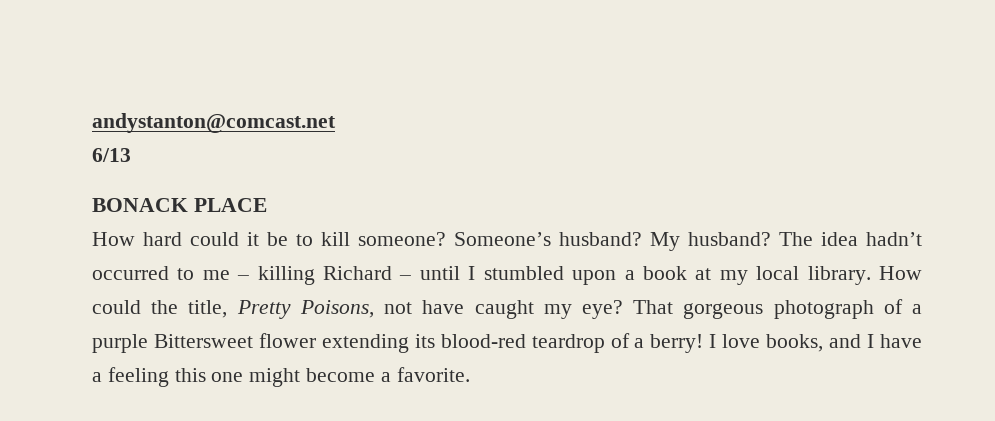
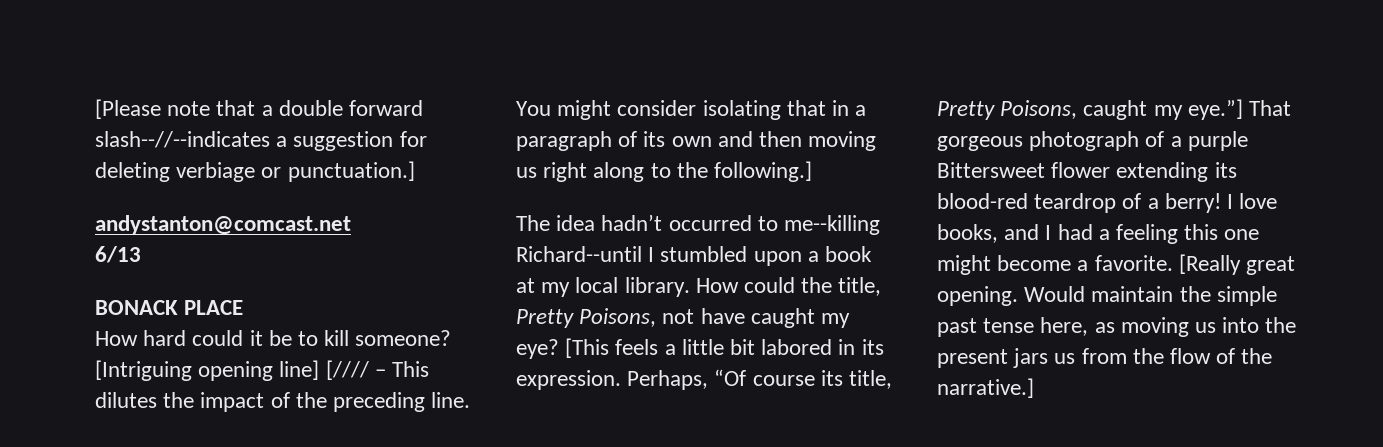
+ [Please note that a double forward slash--//--indicates a suggestion for deleting verbiage or punctuation.]
- Someone’s husband? My husband? The idea hadn’t occurred to me – killing Richard – until I stumbled upon a book at my local library.
+ [Intriguing opening line] [//// – This dilutes the impact of the preceding line. You might consider isolating that in a paragraph of its own and then moving us right along to the following.]
+ The idea hadn’t occurred to me--killing Richard--until I stumbled upon a book at my local library.
+ [This feels a little bit labored in its expression. Perhaps, “Of course its title, Pretty Poisons, caught my eye.”]
- I love books, and I have a feeling this one might become a favorite.
+ I love books, and I had a feeling this one might become a favorite.
+ [Really great opening. Would maintain the simple past tense here, as moving us into the present jars us from the flow of the narrative.]

